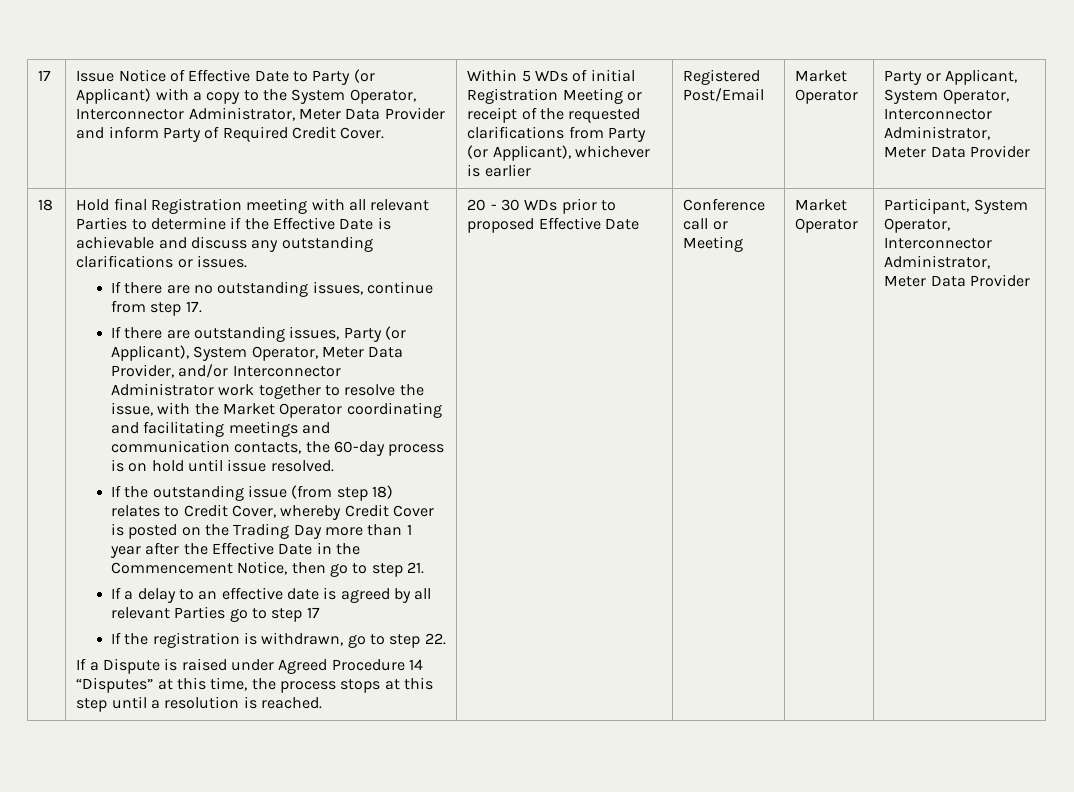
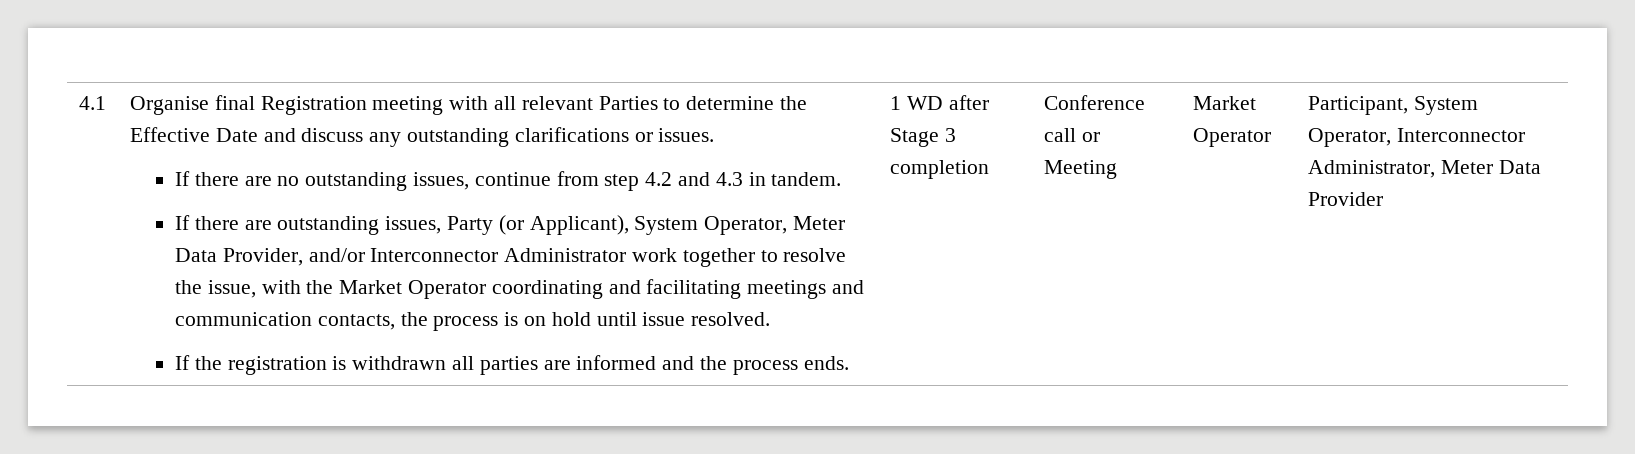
- 17 | Issue Notice of Effective Date to Party (or Applicant) with a copy to the System Operator, Interconnector Administrator, Meter Data Provider and inform Party of Required Credit Cover. | Within 5 WDs of initial Registration Meeting or receipt of the requested clarifications from Party (or Applicant), whichever is earlier | Registered Post/Email | Market Operator | Party or Applicant, System Operator, Interconnector Administrator, Meter Data Provider
- 18 | Hold final Registration meeting with all relevant Parties to determine if the Effective Date is achievable and discuss any outstanding clarifications or issues.
+ 4.1 | Organise final Registration meeting with all relevant Parties to determine the Effective Date and discuss any outstanding clarifications or issues.
- If there are no outstanding issues, continue from step 17.
+ If there are no outstanding issues, continue from step 4.2 and 4.3 in tandem.
- If there are outstanding issues, Party (or Applicant), System Operator, Meter Data Provider, and/or Interconnector Administrator work together to resolve the issue, with the Market Operator coordinating and facilitating meetings and communication contacts, the 60-day process is on hold until issue resolved.
+ If there are outstanding issues, Party (or Applicant), System Operator, Meter Data Provider, and/or Interconnector Administrator work together to resolve the issue, with the Market Operator coordinating and facilitating meetings and communication contacts, the process is on hold until issue resolved.
- If the outstanding issue (from step 18) relates to Credit Cover, whereby Credit Cover is posted on the Trading Day more than 1 year after the Effective Date in the Commencement Notice, then go to step 21.
- If a delay to an effective date is agreed by all relevant Parties go to step 17
- If the registration is withdrawn, go to step 22.
- If a Dispute is raised under Agreed Procedure 14 “Disputes” at this time, the process stops at this step until a resolution is reached. | 20 - 30 WDs prior to proposed Effective Date
+ If the registration is withdrawn all parties are informed and the process ends. | 1 WD after Stage 3 completion

